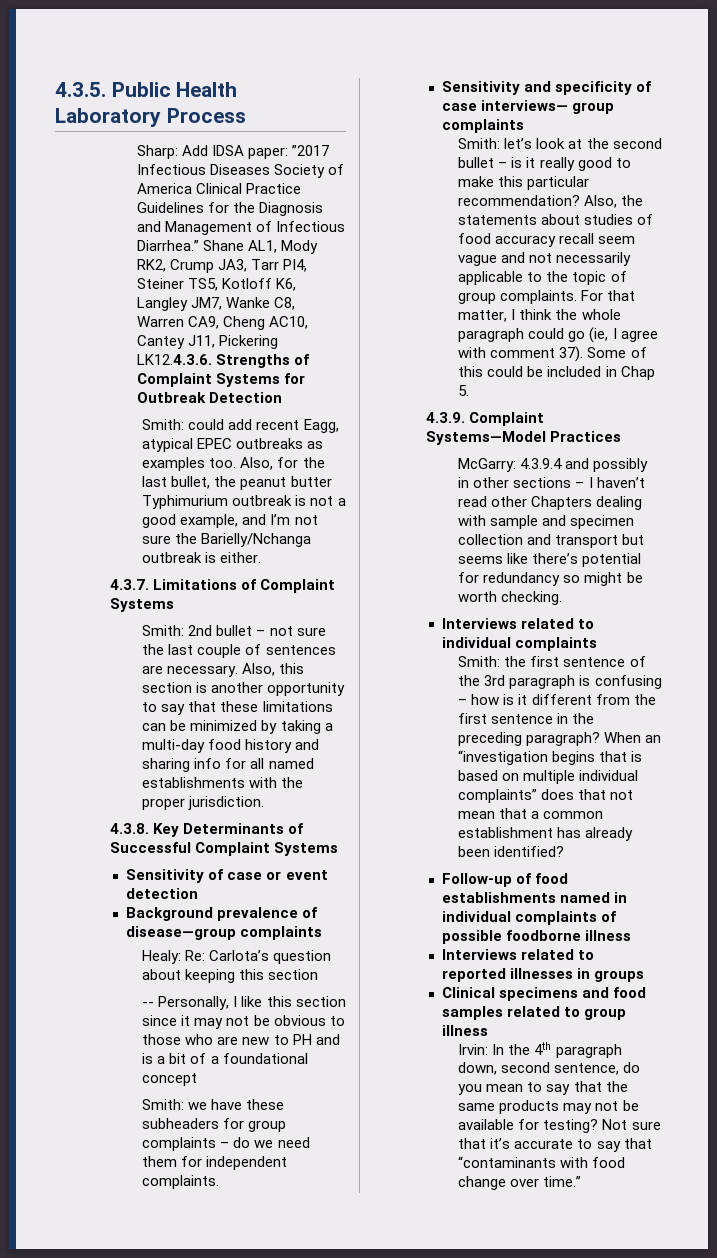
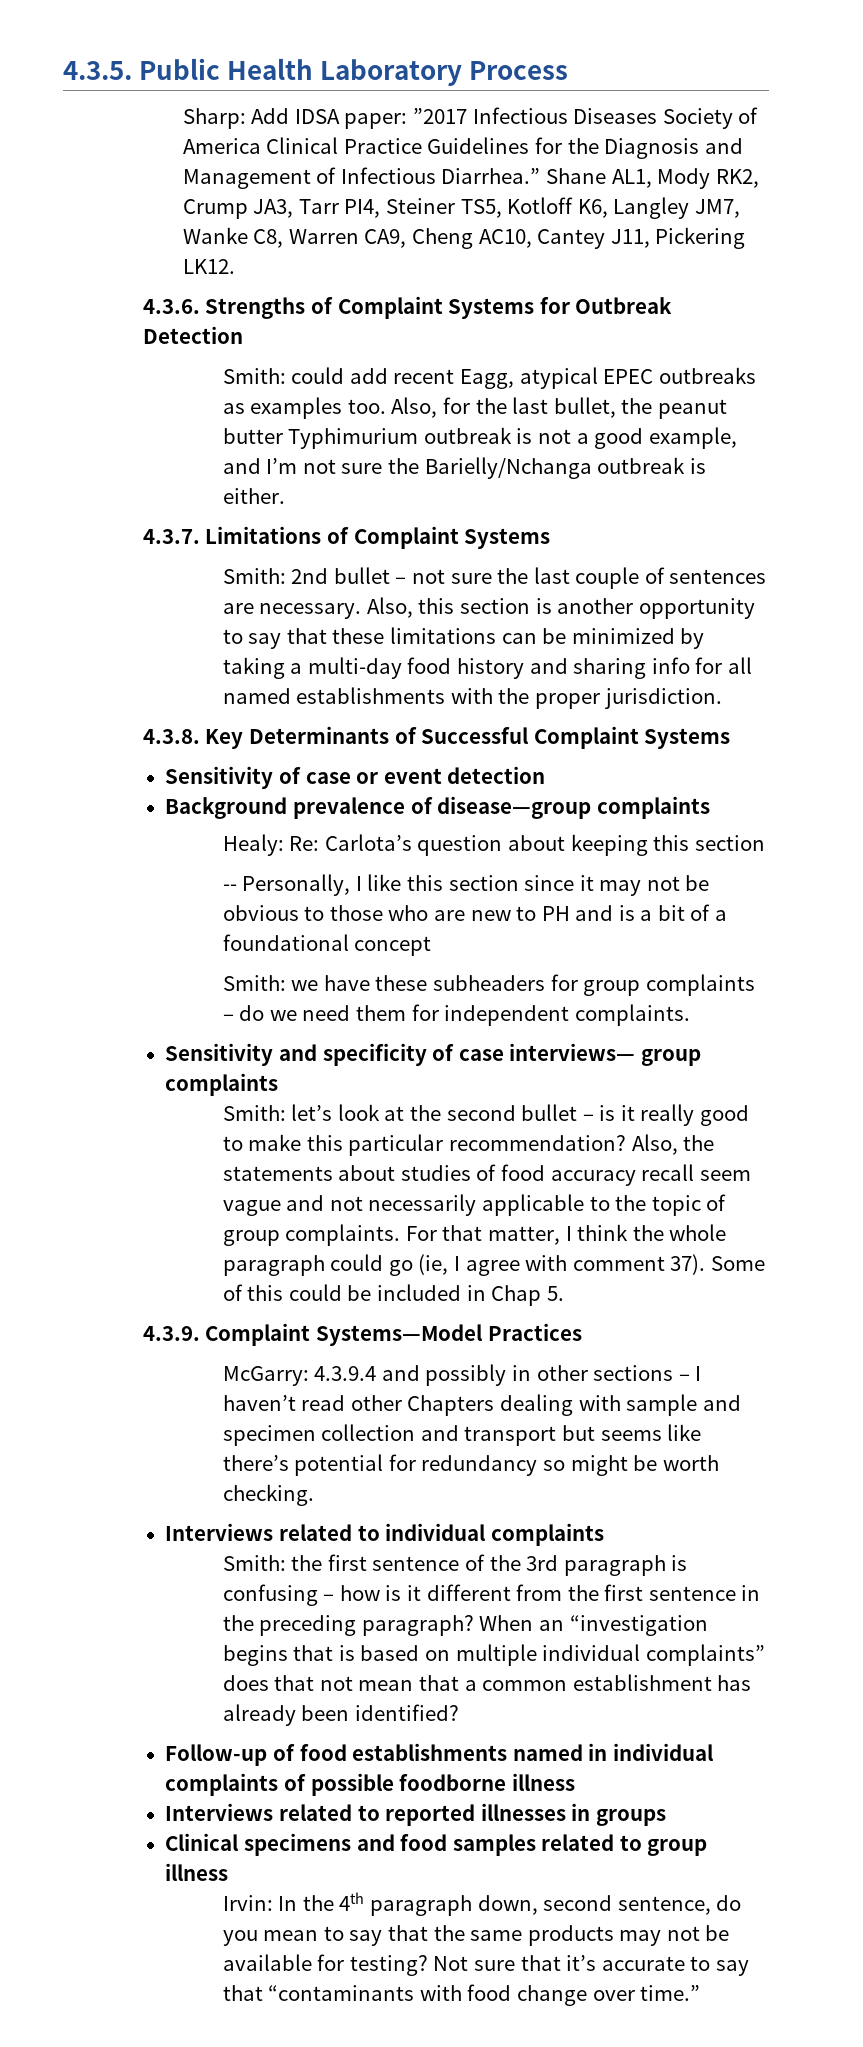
- Shane AL1, Mody RK2, Crump JA3, Tarr PI4, Steiner TS5, Kotloff K6, Langley JM7, Wanke C8, Warren CA9, Cheng AC10, Cantey J11, Pickering LK12.4.3.6. Strengths of Complaint Systems for Outbreak Detection
+ Shane AL1, Mody RK2, Crump JA3, Tarr PI4, Steiner TS5, Kotloff K6, Langley JM7, Wanke C8, Warren CA9, Cheng AC10, Cantey J11, Pickering LK12.
+ 4.3.6. Strengths of Complaint Systems for Outbreak Detection

